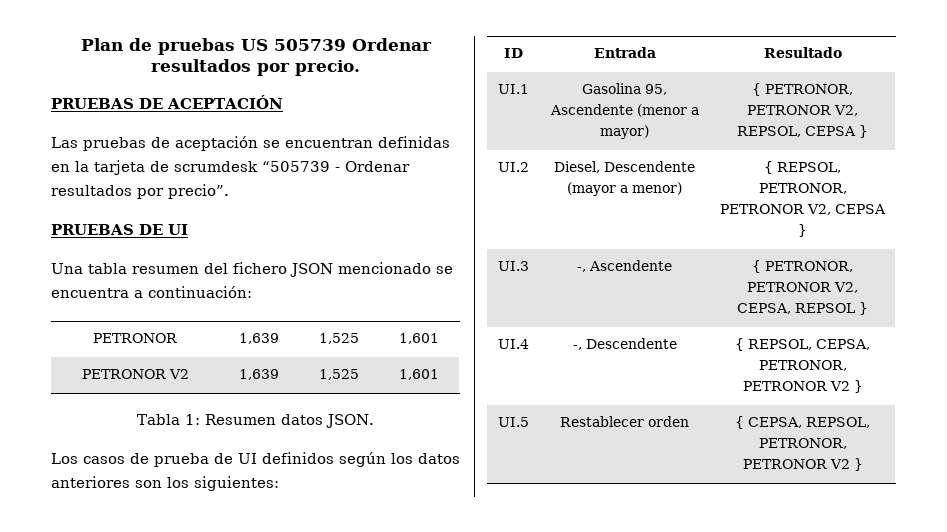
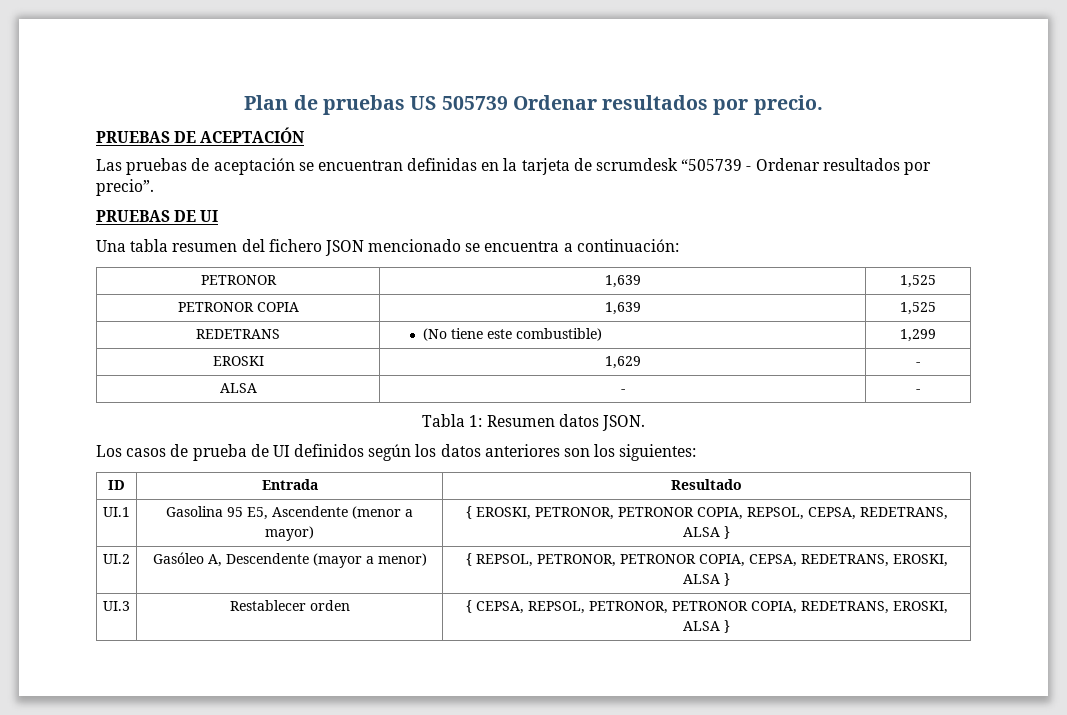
- PETRONOR | 1,639 | 1,525 | 1,601
- PETRONOR V2 | 1,639 | 1,525 | 1,601
+ PETRONOR | 1,639 | 1,525
+ PETRONOR COPIA | 1,639 | 1,525
+ REDETRANS | (No tiene este combustible) | 1,299
+ EROSKI | 1,629 | -
+ ALSA | - | -
- UI.1 | Gasolina 95, Ascendente (menor a mayor) | { PETRONOR, PETRONOR V2, REPSOL, CEPSA }
+ UI.1 | Gasolina 95 E5, Ascendente (menor a mayor) | { EROSKI, PETRONOR, PETRONOR COPIA, REPSOL, CEPSA, REDETRANS, ALSA }
- UI.2 | Diesel, Descendente (mayor a menor) | { REPSOL, PETRONOR, PETRONOR V2, CEPSA }
- UI.3 | -, Ascendente | { PETRONOR, PETRONOR V2, CEPSA, REPSOL }
- UI.4 | -, Descendente | { REPSOL, CEPSA, PETRONOR, PETRONOR V2 }
- UI.5 | Restablecer orden | { CEPSA, REPSOL, PETRONOR, PETRONOR V2 }
+ UI.2 | Gasóleo A, Descendente (mayor a menor) | { REPSOL, PETRONOR, PETRONOR COPIA, CEPSA, REDETRANS, EROSKI, ALSA }
+ UI.3 | Restablecer orden | { CEPSA, REPSOL, PETRONOR, PETRONOR COPIA, REDETRANS, EROSKI, ALSA }

